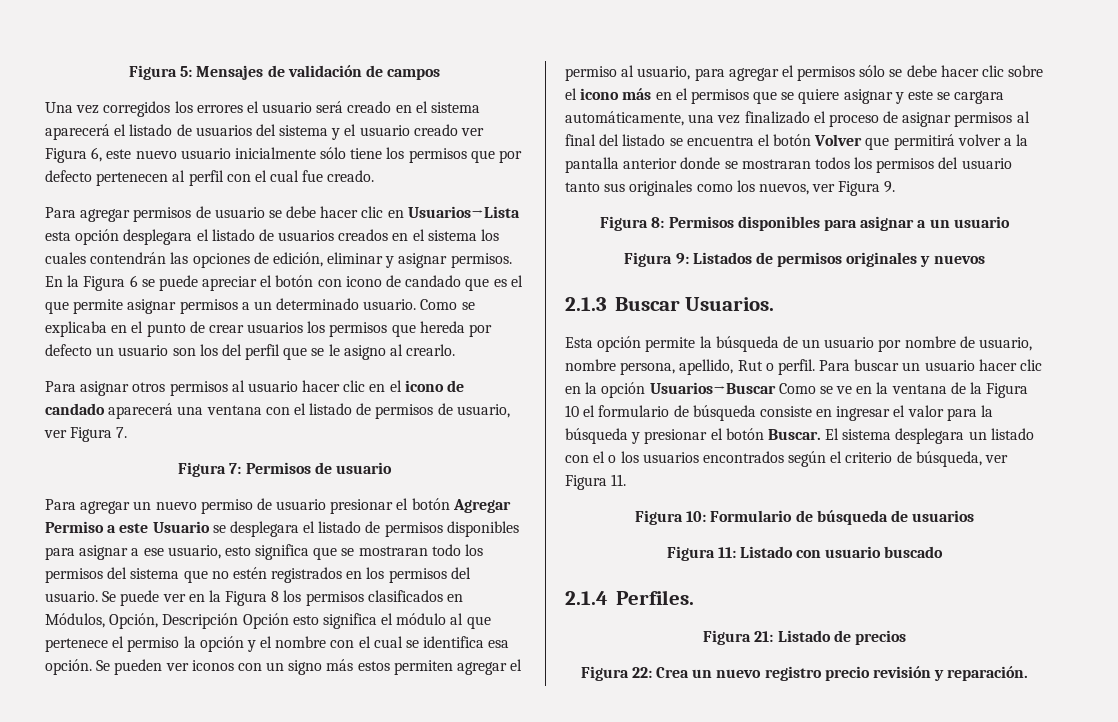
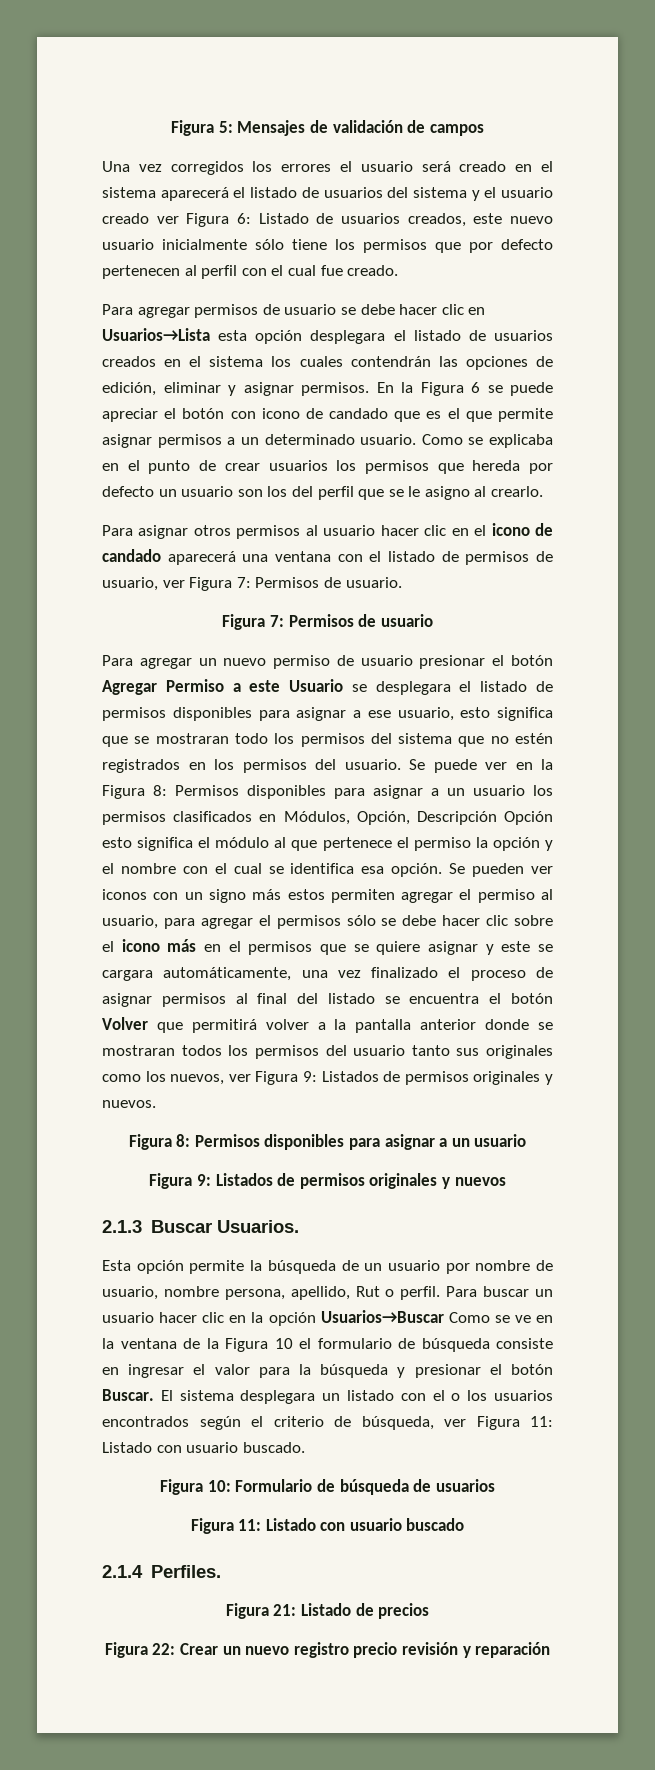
- Una vez corregidos los errores el usuario será creado en el sistema aparecerá el listado de usuarios del sistema y el usuario creado ver Figura 6, este nuevo usuario inicialmente sólo tiene los permisos que por defecto pertenecen al perfil con el cual fue creado.
+ Una vez corregidos los errores el usuario será creado en el sistema aparecerá el listado de usuarios del sistema y el usuario creado ver Figura 6: Listado de usuarios creados, este nuevo usuario inicialmente sólo tiene los permisos que por defecto pertenecen al perfil con el cual fue creado.
- Para asignar otros permisos al usuario hacer clic en el icono de candado aparecerá una ventana con el listado de permisos de usuario, ver Figura 7.
+ Para asignar otros permisos al usuario hacer clic en el icono de candado aparecerá una ventana con el listado de permisos de usuario, ver Figura 7: Permisos de usuario.
- Se puede ver en la Figura 8 los permisos clasificados en Módulos, Opción, Descripción Opción esto significa el módulo al que pertenece el permiso la opción y el nombre con el cual se identifica esa opción.
+ Se puede ver en la Figura 8: Permisos disponibles para asignar a un usuario los permisos clasificados en Módulos, Opción, Descripción Opción esto significa el módulo al que pertenece el permiso la opción y el nombre con el cual se identifica esa opción.
- Se pueden ver iconos con un signo más estos permiten agregar el permiso al usuario, para agregar el permisos sólo se debe hacer clic sobre el icono más en el permisos que se quiere asignar y este se cargara automáticamente, una vez finalizado el proceso de asignar permisos al final del listado se encuentra el botón Volver que permitirá volver a la pantalla anterior donde se mostraran todos los permisos del usuario tanto sus originales como los nuevos, ver Figura 9.
+ Se pueden ver iconos con un signo más estos permiten agregar el permiso al usuario, para agregar el permisos sólo se debe hacer clic sobre el icono más en el permisos que se quiere asignar y este se cargara automáticamente, una vez finalizado el proceso de asignar permisos al final del listado se encuentra el botón Volver que permitirá volver a la pantalla anterior donde se mostraran todos los permisos del usuario tanto sus originales como los nuevos, ver Figura 9: Listados de permisos originales y nuevos.
- El sistema desplegara un listado con el o los usuarios encontrados según el criterio de búsqueda, ver Figura 11.
+ El sistema desplegara un listado con el o los usuarios encontrados según el criterio de búsqueda, ver Figura 11: Listado con usuario buscado.
- Figura 22: Crea un nuevo registro precio revisión y reparación.
+ Figura 22: Crear un nuevo registro precio revisión y reparación

